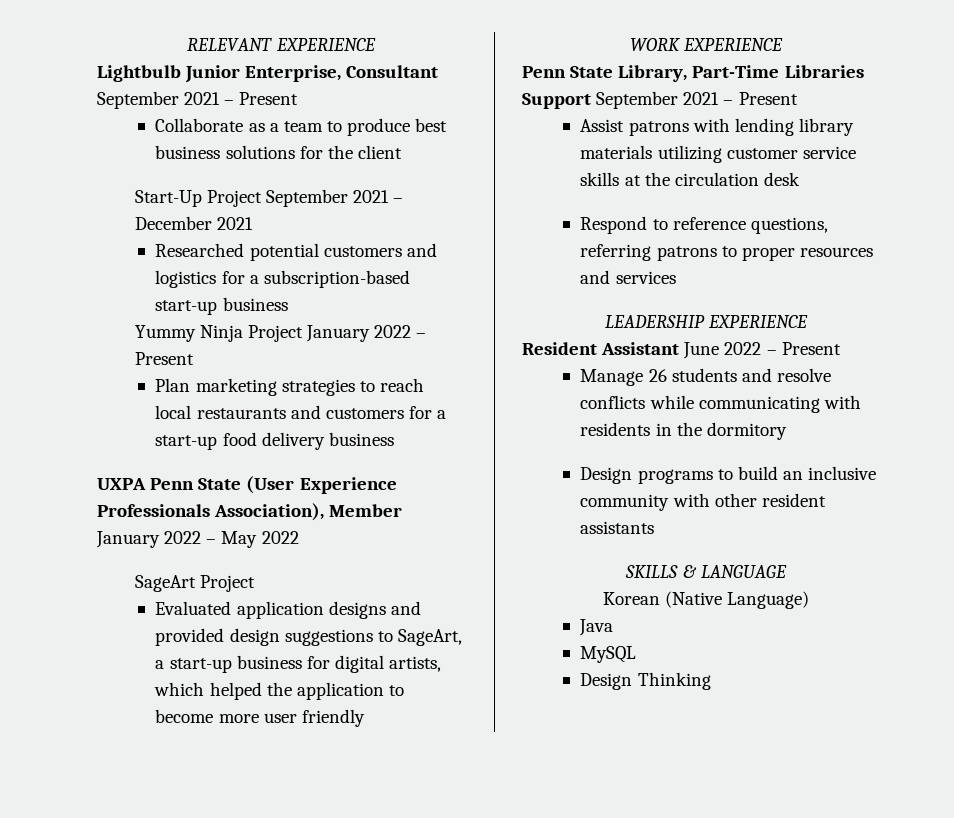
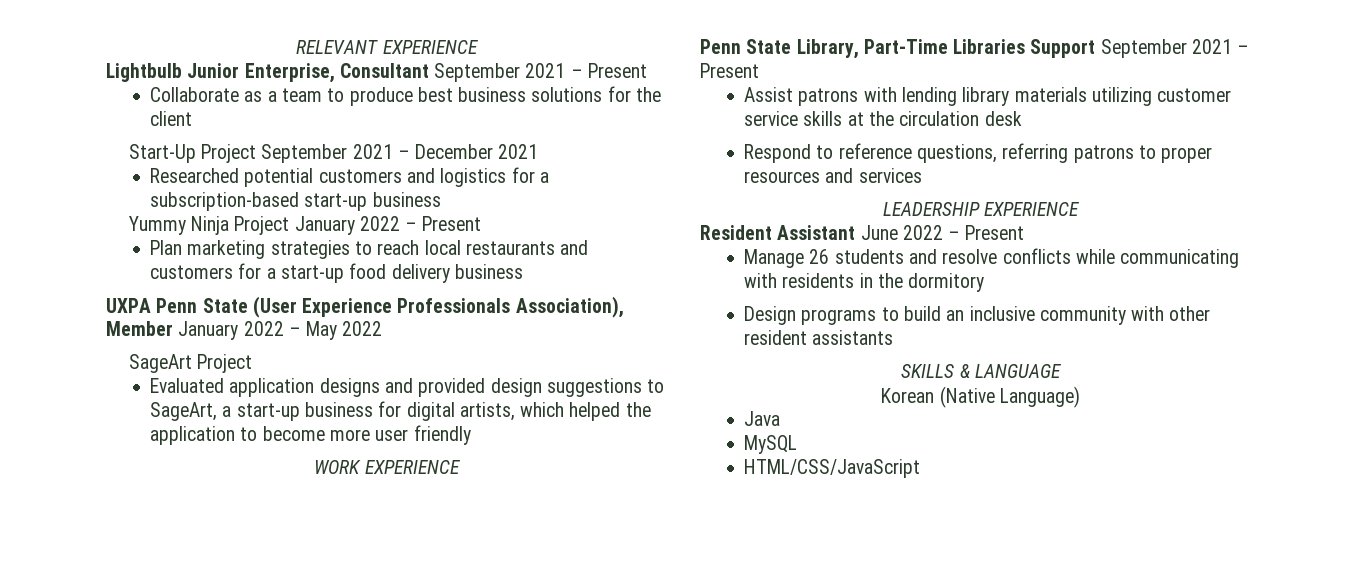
- Design Thinking
+ HTML/CSS/JavaScript

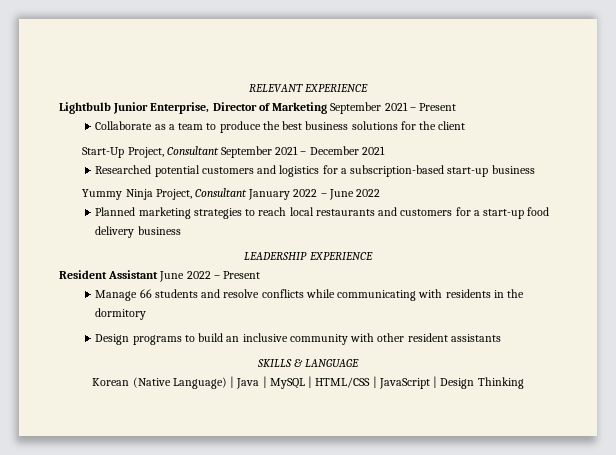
- Lightbulb Junior Enterprise, Consultant September 2021 – Present
+ Lightbulb Junior Enterprise, Director of Marketing September 2021 – Present
- Collaborate as a team to produce best business solutions for the client
+ Collaborate as a team to produce the best business solutions for the client
- Start-Up Project September 2021 – December 2021
+ Start-Up Project, Consultant September 2021 – December 2021
- Yummy Ninja Project January 2022 – Present
- Plan marketing strategies to reach local restaurants and customers for a start-up food delivery business
+ Yummy Ninja Project, Consultant January 2022 – June 2022
+ Planned marketing strategies to reach local restaurants and customers for a start-up food delivery business
- UXPA Penn State (User Experience Professionals Association), Member January 2022 – May 2022
- SageArt Project
- Evaluated application designs and provided design suggestions to SageArt, a start-up business for digital artists, which helped the application to become more user friendly
- WORK EXPERIENCE
- Penn State Library, Part-Time Libraries Support September 2021 – Present
- Assist patrons with lending library materials utilizing customer service skills at the circulation desk
- Respond to reference questions, referring patrons to proper resources and services
- Manage 26 students and resolve conflicts while communicating with residents in the dormitory
+ Manage 66 students and resolve conflicts while communicating with residents in the dormitory
- Korean (Native Language)
- Java
- MySQL
- HTML/CSS/JavaScript
+ Korean (Native Language) | Java | MySQL | HTML/CSS | JavaScript | Design Thinking

